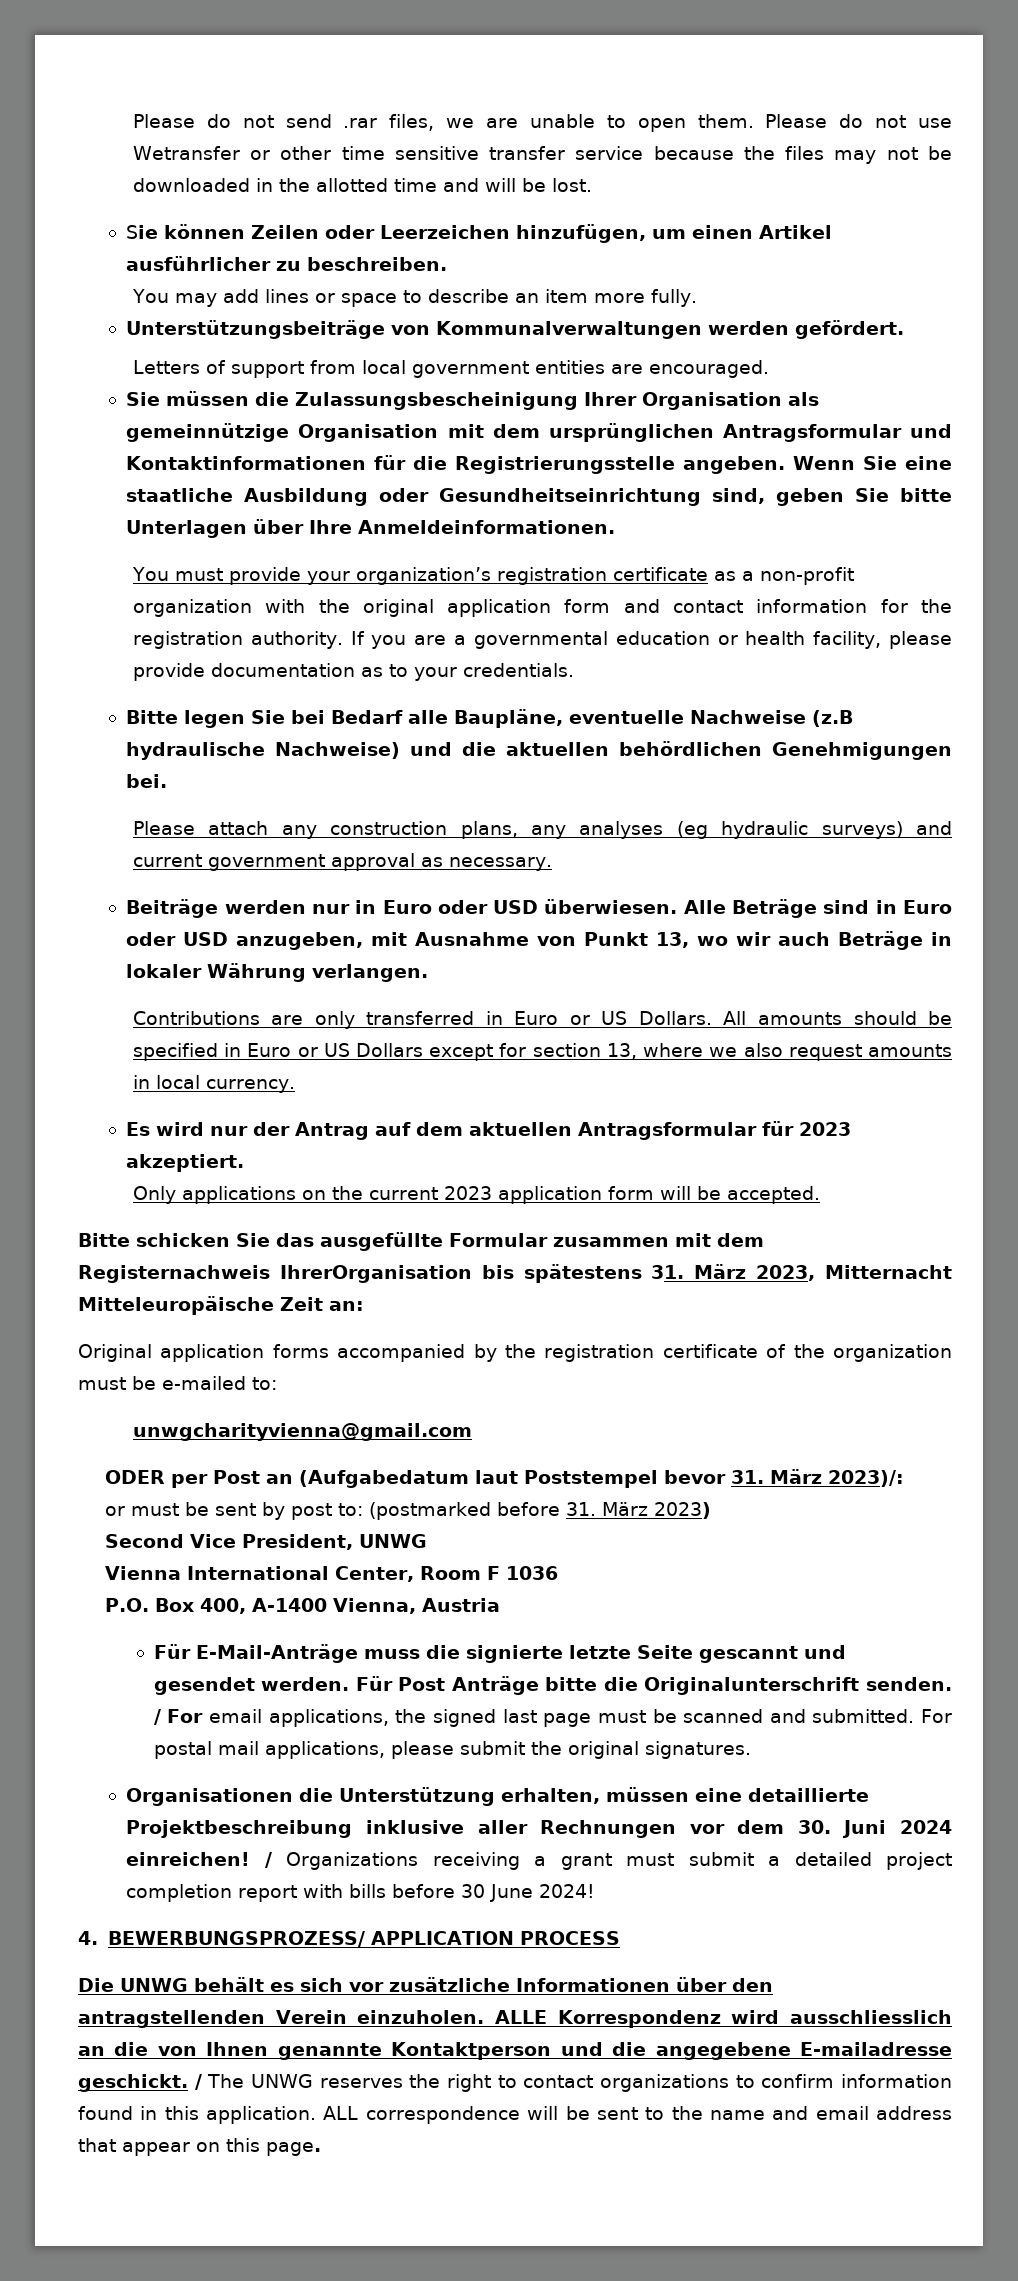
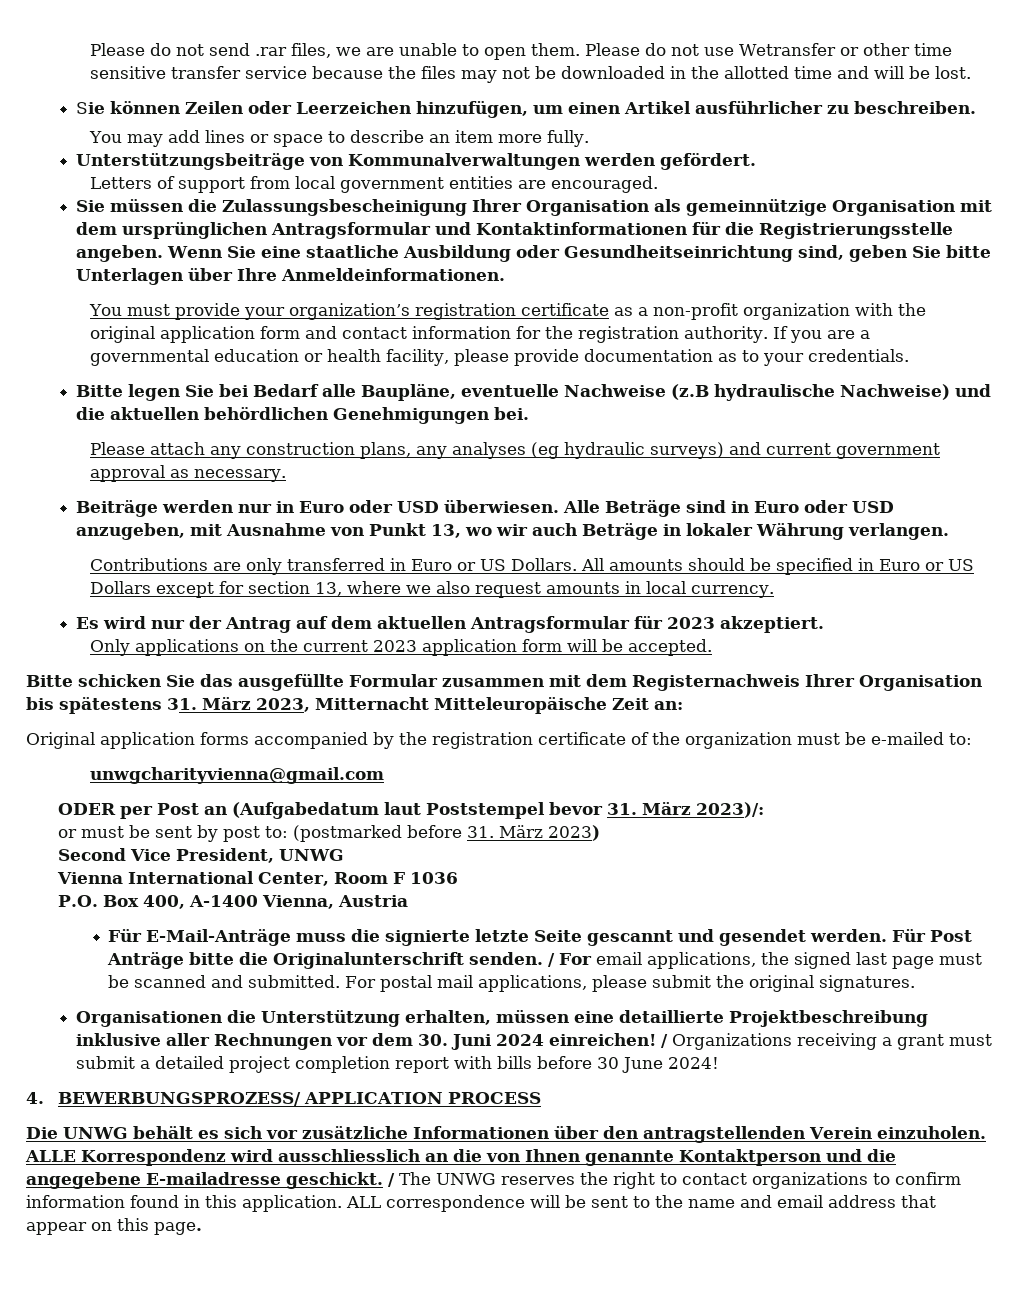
- Bitte schicken Sie das ausgefüllte Formular zusammen mit dem Registernachweis IhrerOrganisation bis spätestens 31. März 2023, Mitternacht Mitteleuropäische Zeit an:
+ Bitte schicken Sie das ausgefüllte Formular zusammen mit dem Registernachweis Ihrer Organisation bis spätestens 31. März 2023, Mitternacht Mitteleuropäische Zeit an:

